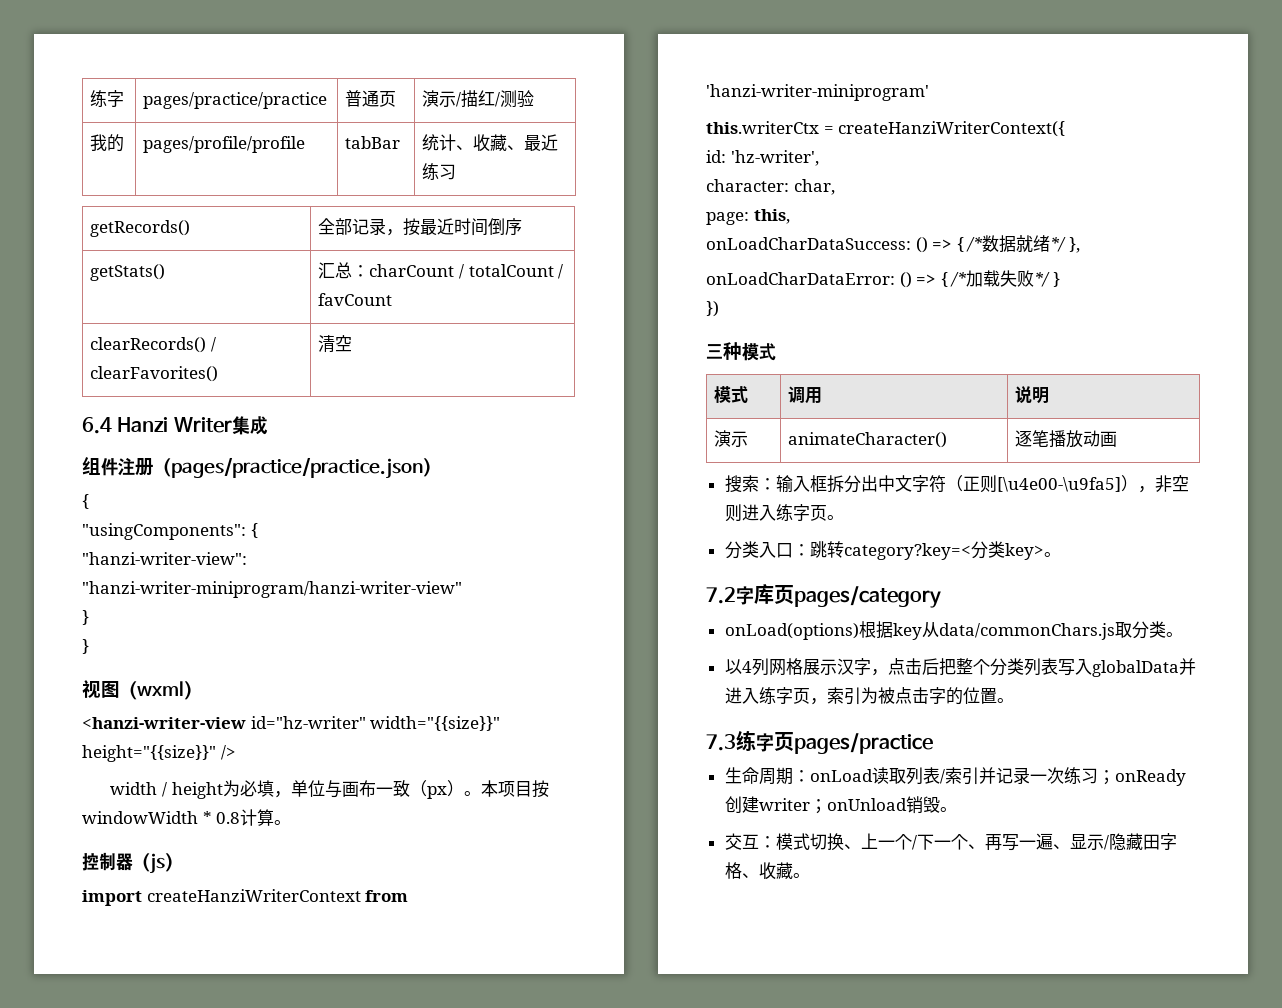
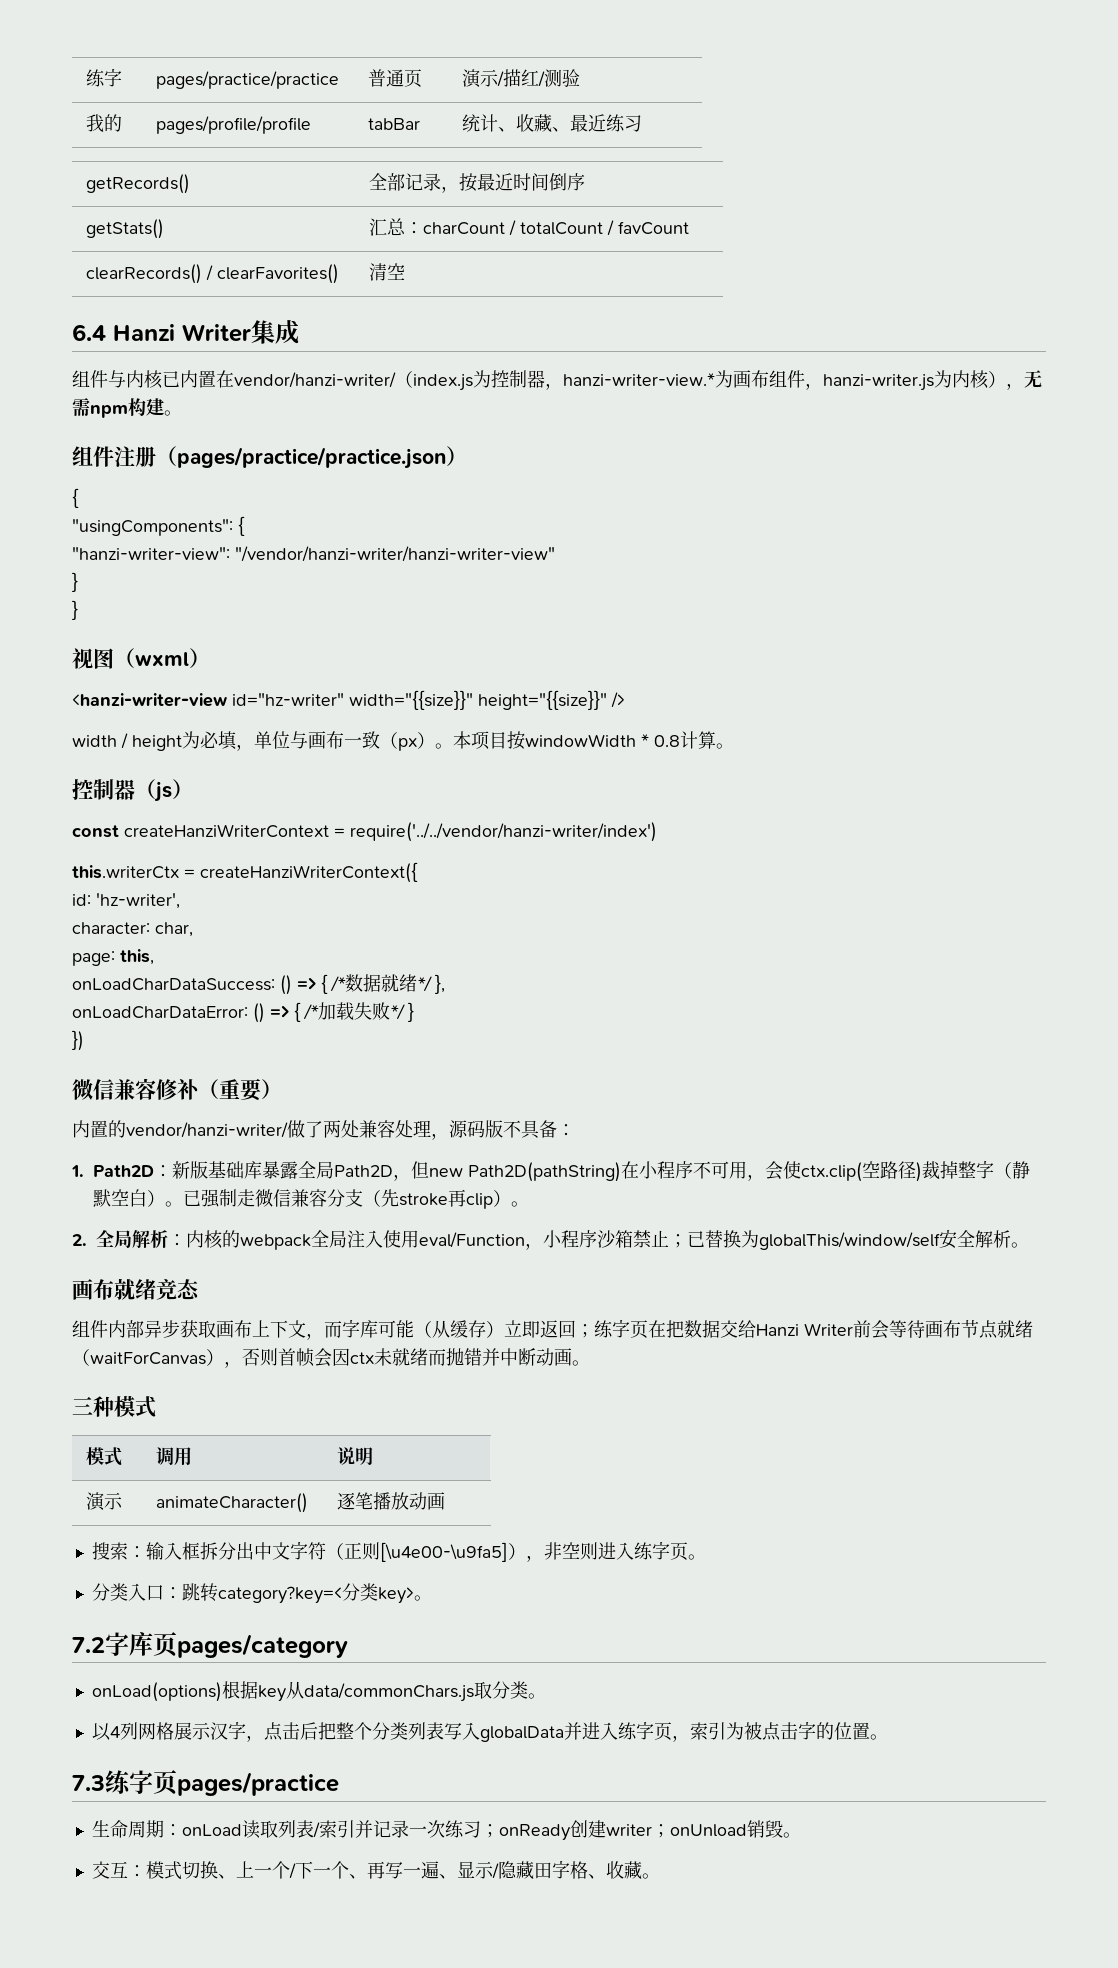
+ 组件与内核已内置在vendor/hanzi-writer/（index.js为控制器，hanzi-writer-view.*为画布组件，hanzi-writer.js为内核），无需npm构建。
- "hanzi-writer-view": "hanzi-writer-miniprogram/hanzi-writer-view"
+ "hanzi-writer-view": "/vendor/hanzi-writer/hanzi-writer-view"
- import createHanziWriterContext from 'hanzi-writer-miniprogram'
+ const createHanziWriterContext = require('../../vendor/hanzi-writer/index')
+ 微信兼容修补（重要）
+ 内置的vendor/hanzi-writer/做了两处兼容处理，源码版不具备：
+ 1. Path2D：新版基础库暴露全局Path2D，但new Path2D(pathString)在小程序不可用，会使ctx.clip(空路径)裁掉整字（静默空白）。已强制走微信兼容分支（先stroke再clip）。
+ 2.全局解析：内核的webpack全局注入使用eval/Function，小程序沙箱禁止；已替换为globalThis/window/self安全解析。
+ 画布就绪竞态
+ 组件内部异步获取画布上下文，而字库可能（从缓存）立即返回；练字页在把数据交给Hanzi Writer前会等待画布节点就绪（waitForCanvas），否则首帧会因ctx未就绪而抛错并中断动画。

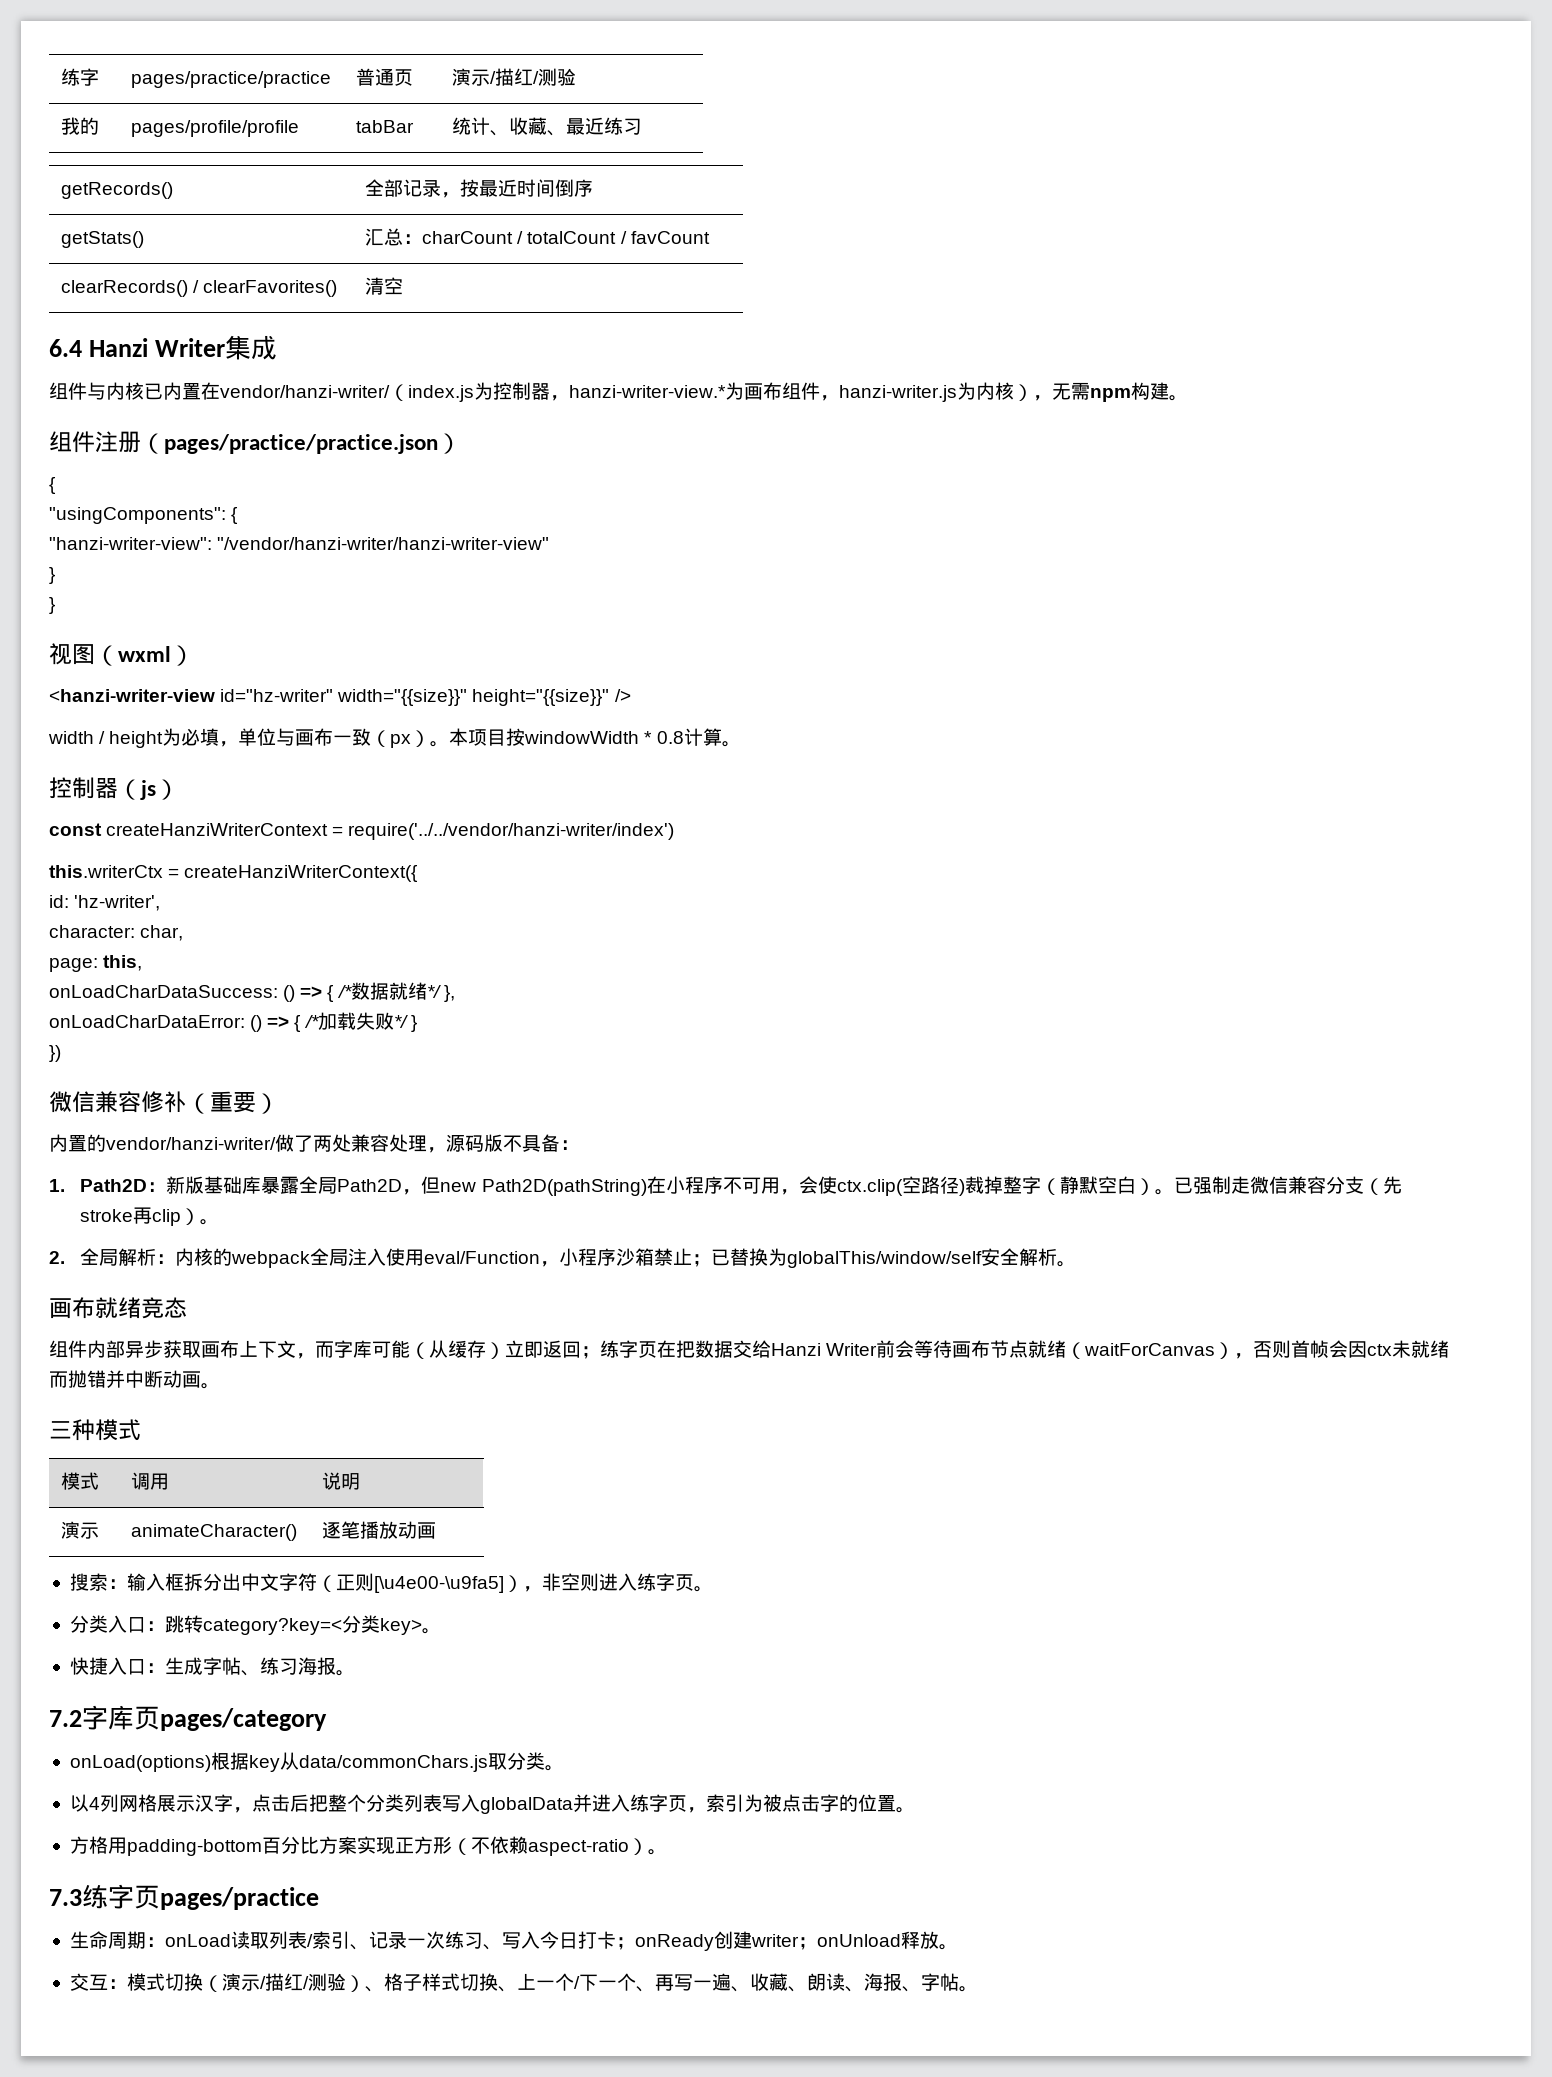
+ 快捷入口：生成字帖、练习海报。
+ 方格用padding-bottom百分比方案实现正方形（不依赖aspect-ratio）。
- 生命周期：onLoad读取列表/索引并记录一次练习；onReady创建writer；onUnload销毁。
+ 生命周期：onLoad读取列表/索引、记录一次练习、写入今日打卡；onReady创建writer；onUnload释放。
- 交互：模式切换、上一个/下一个、再写一遍、显示/隐藏田字格、收藏。
+ 交互：模式切换（演示/描红/测验）、格子样式切换、上一个/下一个、再写一遍、收藏、朗读、海报、字帖。

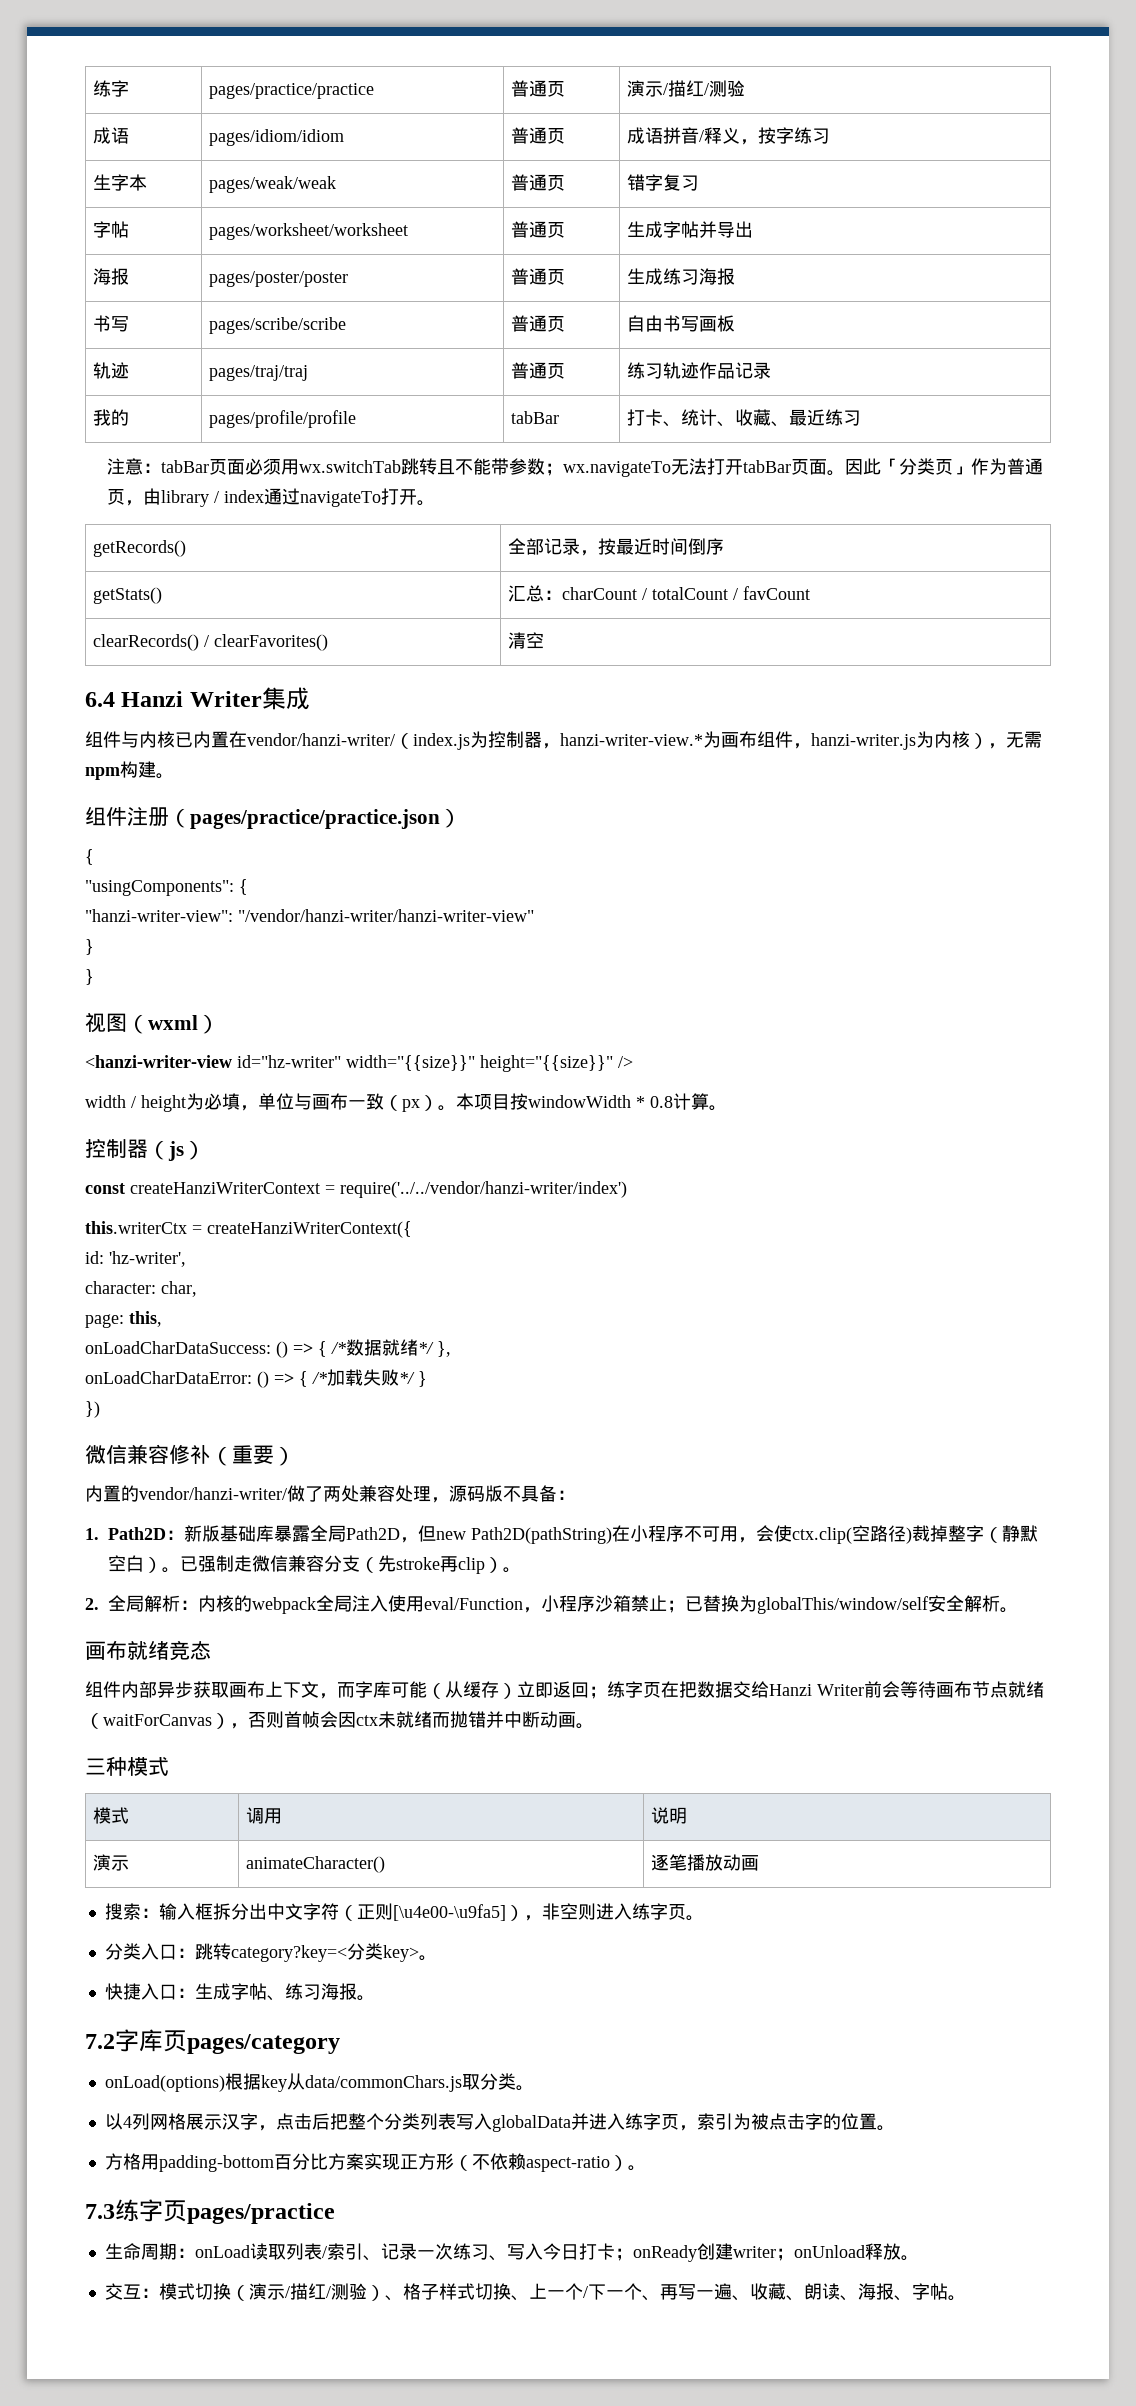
+ 成语 | pages/idiom/idiom | 普通页 | 成语拼音/释义，按字练习
+ 生字本 | pages/weak/weak | 普通页 | 错字复习
+ 字帖 | pages/worksheet/worksheet | 普通页 | 生成字帖并导出
+ 海报 | pages/poster/poster | 普通页 | 生成练习海报
+ 书写 | pages/scribe/scribe | 普通页 | 自由书写画板
+ 轨迹 | pages/traj/traj | 普通页 | 练习轨迹作品记录
- 我的 | pages/profile/profile | tabBar | 统计、收藏、最近练习
+ 我的 | pages/profile/profile | tabBar | 打卡、统计、收藏、最近练习
+ 注意：tabBar页面必须用wx.switchTab跳转且不能带参数；wx.navigateTo无法打开tabBar页面。因此「分类页」作为普通页，由library / index通过navigateTo打开。

